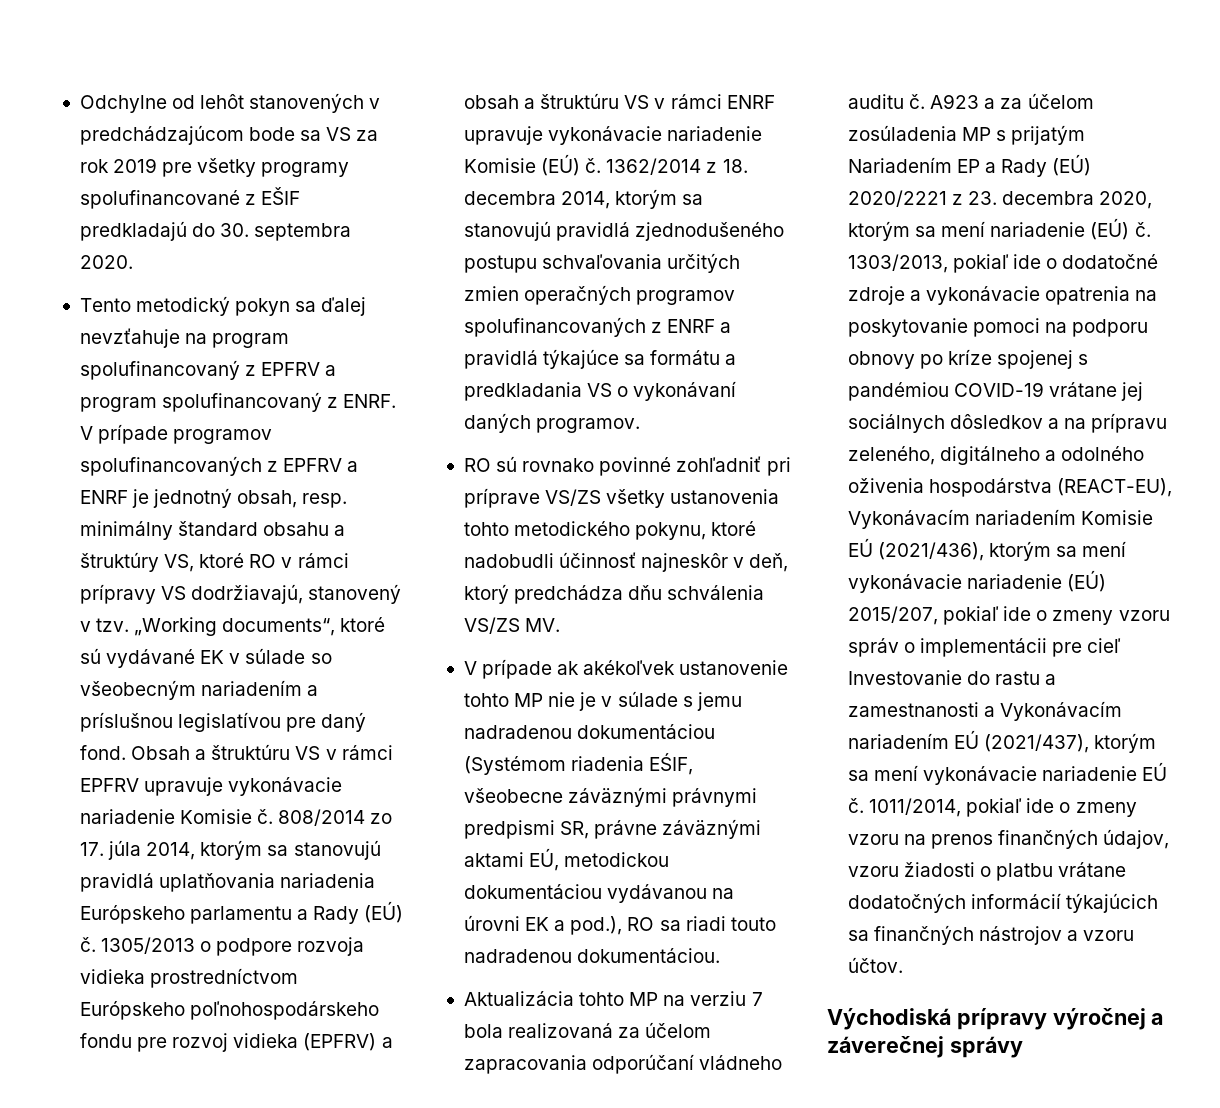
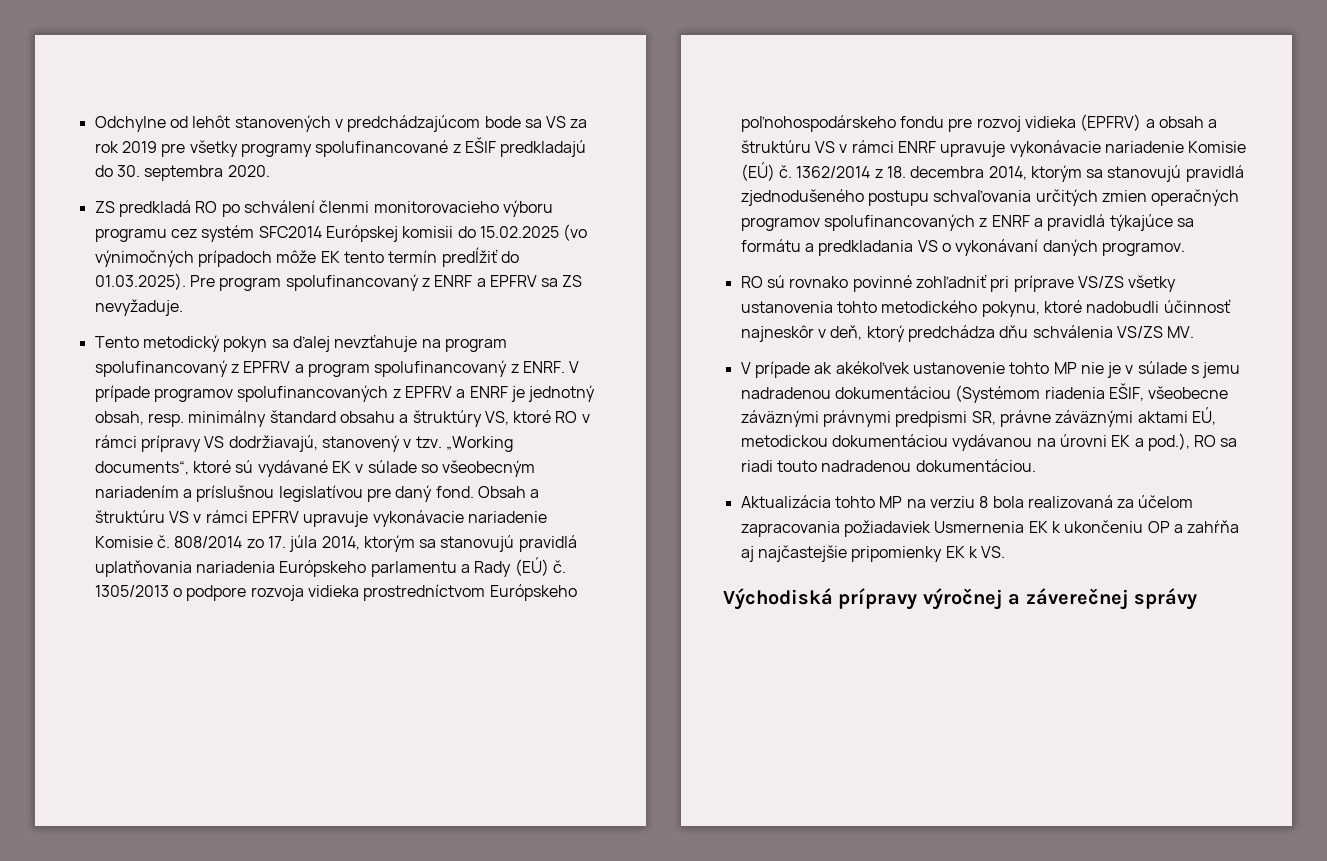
+ ZS predkladá RO po schválení členmi monitorovacieho výboru programu cez systém SFC2014 Európskej komisii do 15.02.2025 (vo výnimočných prípadoch môže EK tento termín predĺžiť do 01.03.2025). Pre program spolufinancovaný z ENRF a EPFRV sa ZS nevyžaduje.
- V prípade ak akékoľvek ustanovenie tohto MP nie je v súlade s jemu nadradenou dokumentáciou (Systémom riadenia EŚIF, všeobecne záväznými právnymi predpismi SR, právne záväznými aktami EÚ, metodickou dokumentáciou vydávanou na úrovni EK a pod.), RO sa riadi touto nadradenou dokumentáciou.
+ V prípade ak akékoľvek ustanovenie tohto MP nie je v súlade s jemu nadradenou dokumentáciou (Systémom riadenia EŠIF, všeobecne záväznými právnymi predpismi SR, právne záväznými aktami EÚ, metodickou dokumentáciou vydávanou na úrovni EK a pod.), RO sa riadi touto nadradenou dokumentáciou.
- Aktualizácia tohto MP na verziu 7 bola realizovaná za účelom zapracovania odporúčaní vládneho auditu č. A923 a za účelom zosúladenia MP s prijatým Nariadením EP a Rady (EÚ) 2020/2221 z 23. decembra 2020, ktorým sa mení nariadenie (EÚ) č. 1303/2013, pokiaľ ide o dodatočné zdroje a vykonávacie opatrenia na poskytovanie pomoci na podporu obnovy po kríze spojenej s pandémiou COVID-19 vrátane jej sociálnych dôsledkov a na prípravu zeleného, digitálneho a odolného oživenia hospodárstva (REACT-EU), Vykonávacím nariadením Komisie EÚ (2021/436), ktorým sa mení vykonávacie nariadenie (EÚ) 2015/207, pokiaľ ide o zmeny vzoru správ o implementácii pre cieľ Investovanie do rastu a zamestnanosti a Vykonávacím nariadením EÚ (2021/437), ktorým sa mení vykonávacie nariadenie EÚ č. 1011/2014, pokiaľ ide o zmeny vzoru na prenos finančných údajov, vzoru žiadosti o platbu vrátane dodatočných informácií týkajúcich sa finančných nástrojov a vzoru účtov.
+ Aktualizácia tohto MP na verziu 8 bola realizovaná za účelom zapracovania požiadaviek Usmernenia EK k ukončeniu OP a zahŕňa aj najčastejšie pripomienky EK k VS.

